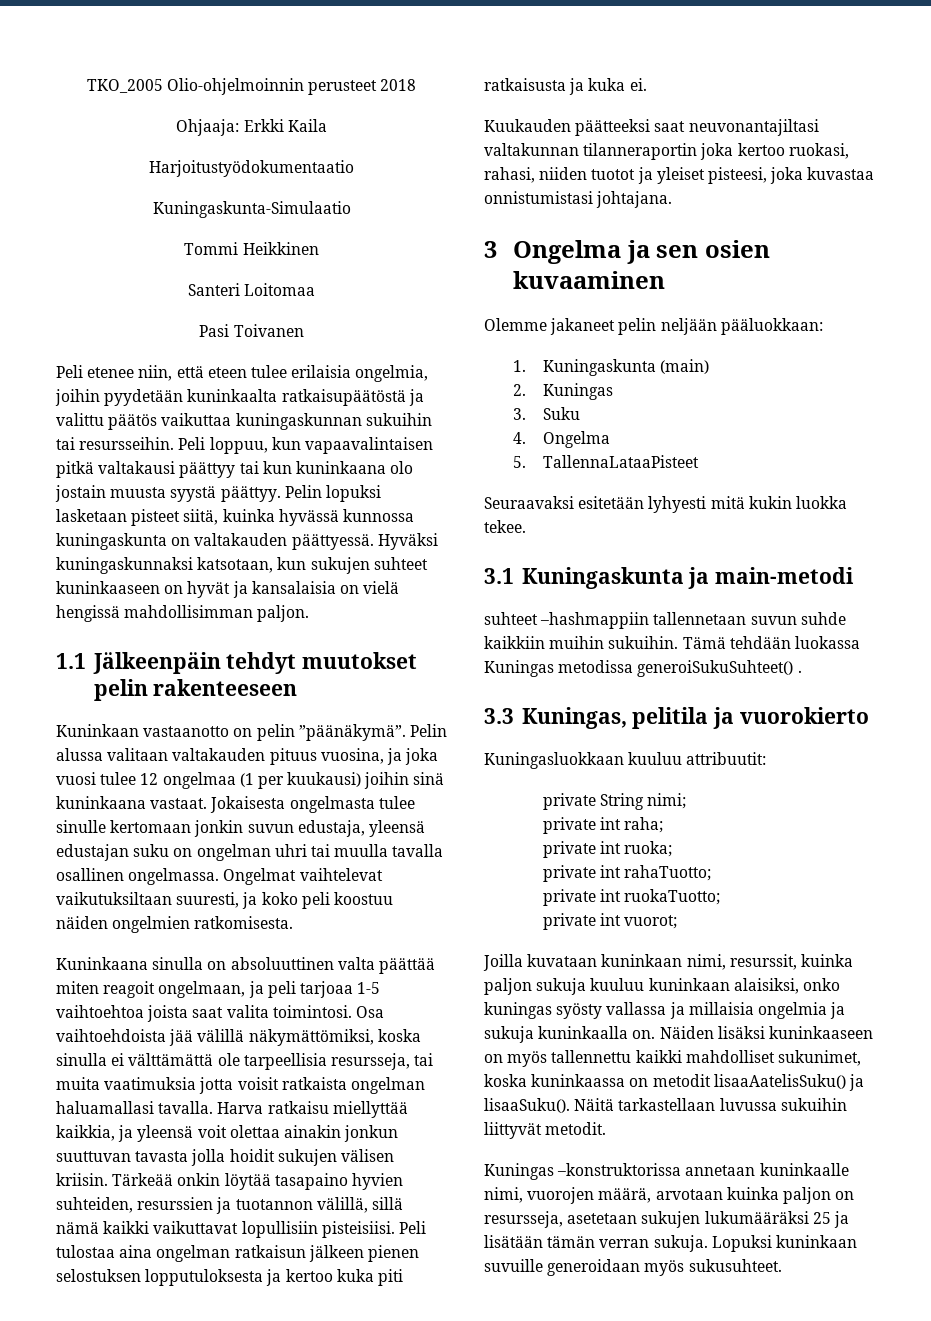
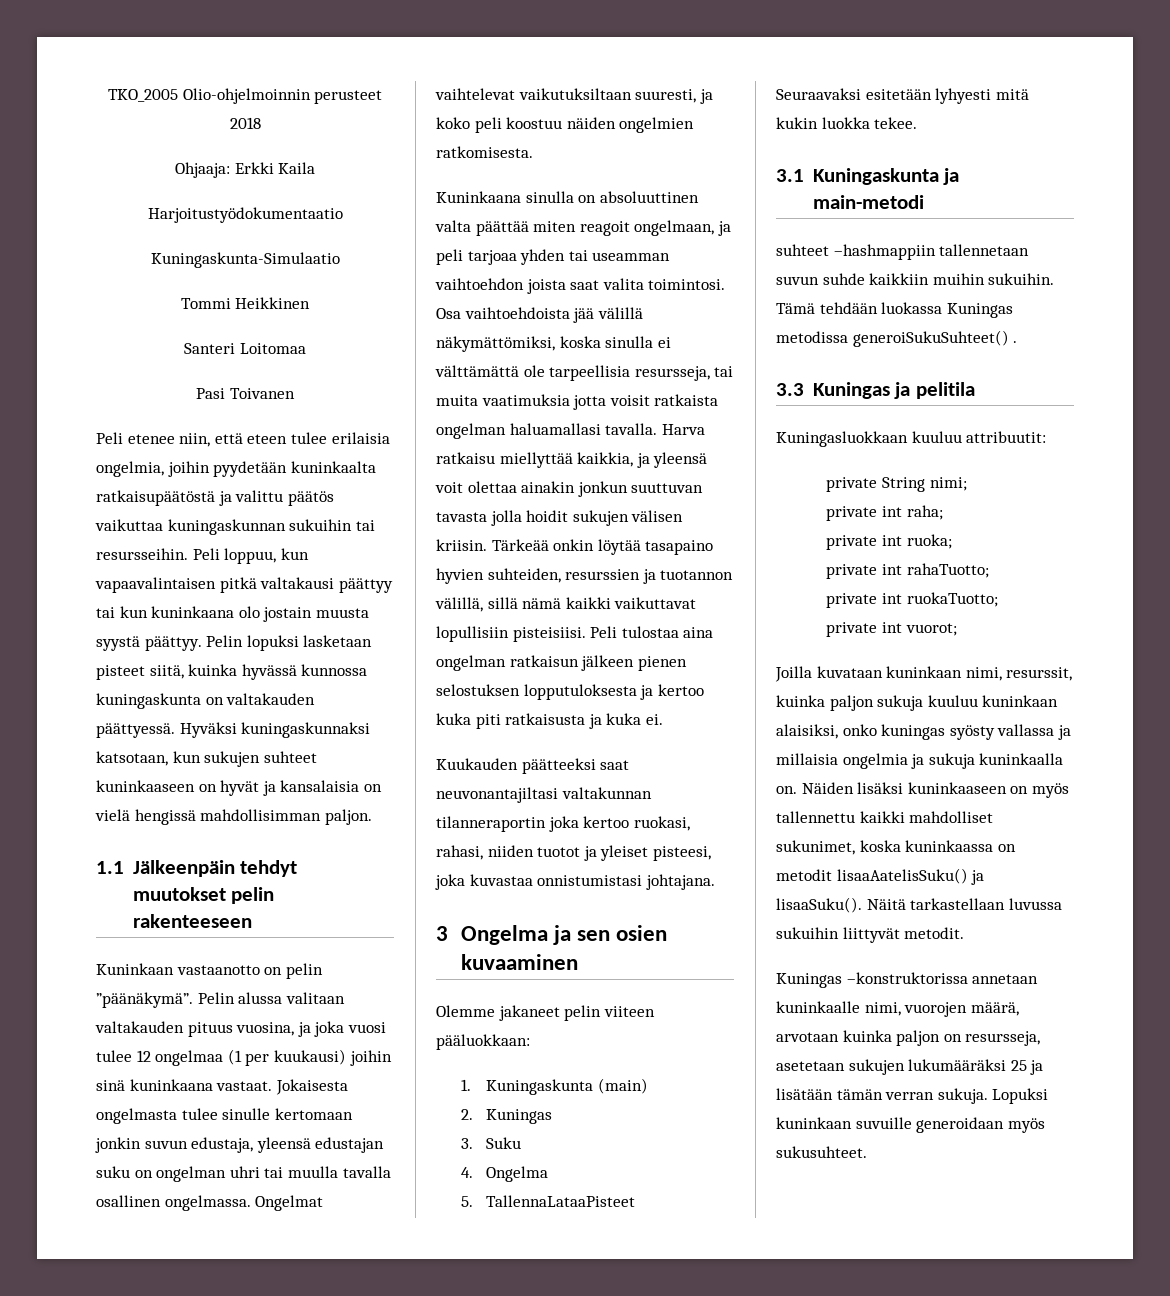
- Kuninkaana sinulla on absoluuttinen valta päättää miten reagoit ongelmaan, ja peli tarjoaa 1-5 vaihtoehtoa joista saat valita toimintosi.
+ Kuninkaana sinulla on absoluuttinen valta päättää miten reagoit ongelmaan, ja peli tarjoaa yhden tai useamman vaihtoehdon joista saat valita toimintosi.
- Olemme jakaneet pelin neljään pääluokkaan:
+ Olemme jakaneet pelin viiteen pääluokkaan:
- 3.3 Kuningas, pelitila ja vuorokierto
+ 3.3 Kuningas ja pelitila

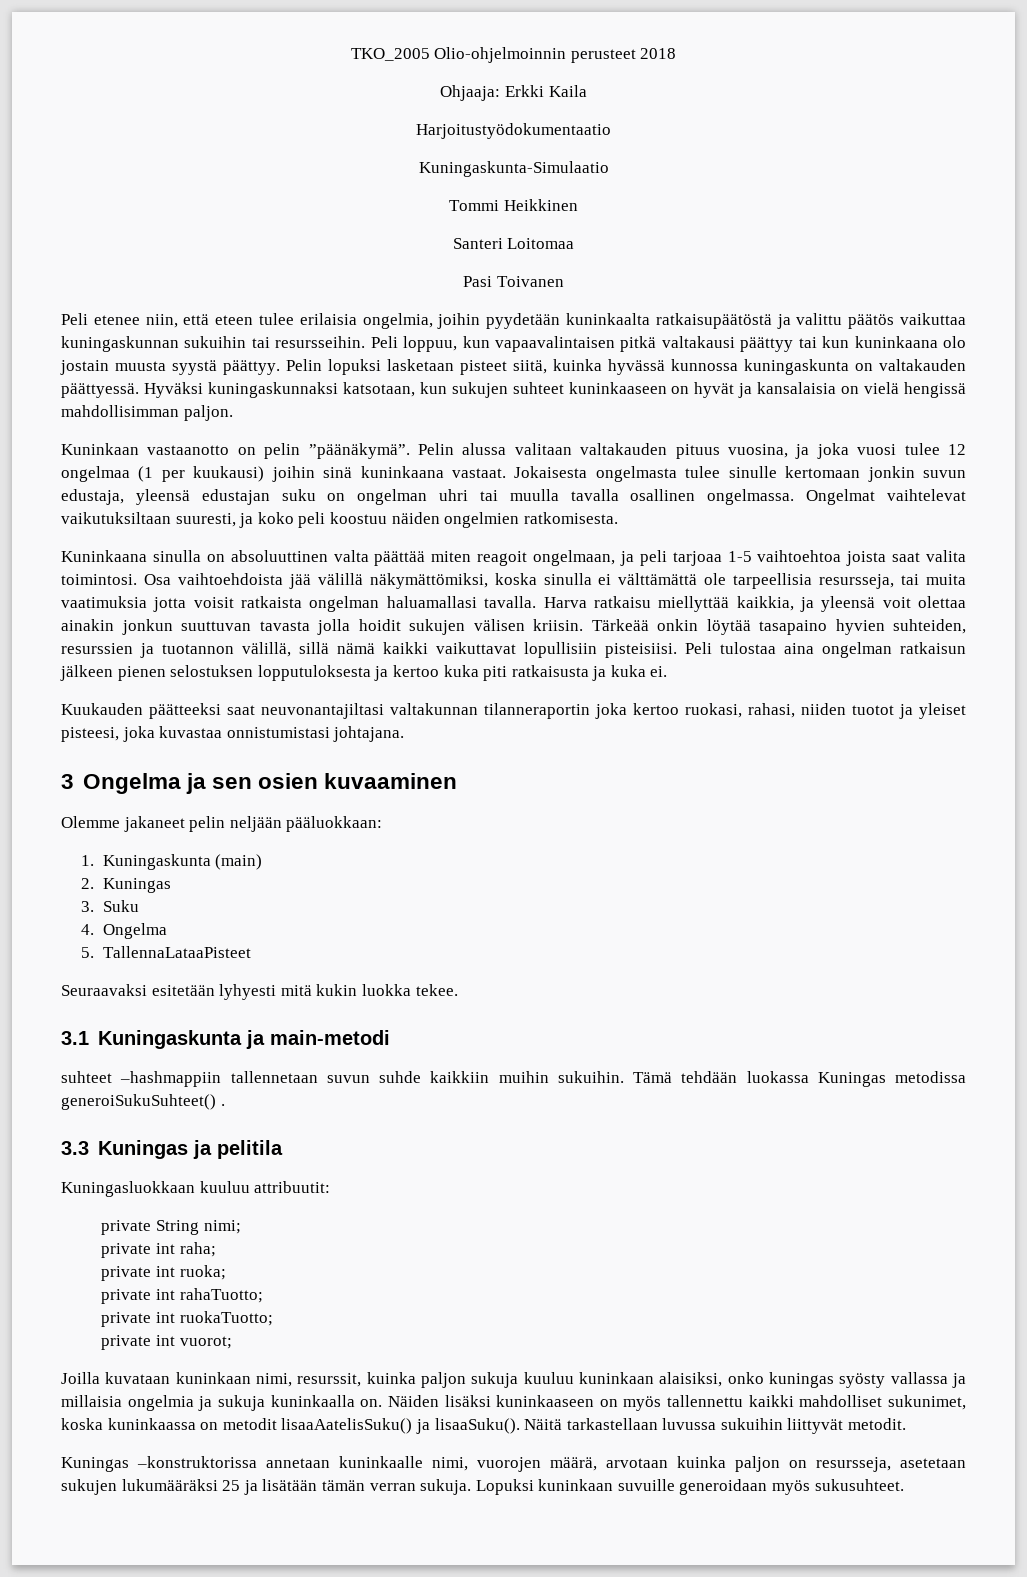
- 1.1 Jälkeenpäin tehdyt muutokset pelin rakenteeseen
- Kuninkaana sinulla on absoluuttinen valta päättää miten reagoit ongelmaan, ja peli tarjoaa yhden tai useamman vaihtoehdon joista saat valita toimintosi.
+ Kuninkaana sinulla on absoluuttinen valta päättää miten reagoit ongelmaan, ja peli tarjoaa 1-5 vaihtoehtoa joista saat valita toimintosi.
- Olemme jakaneet pelin viiteen pääluokkaan:
+ Olemme jakaneet pelin neljään pääluokkaan:

